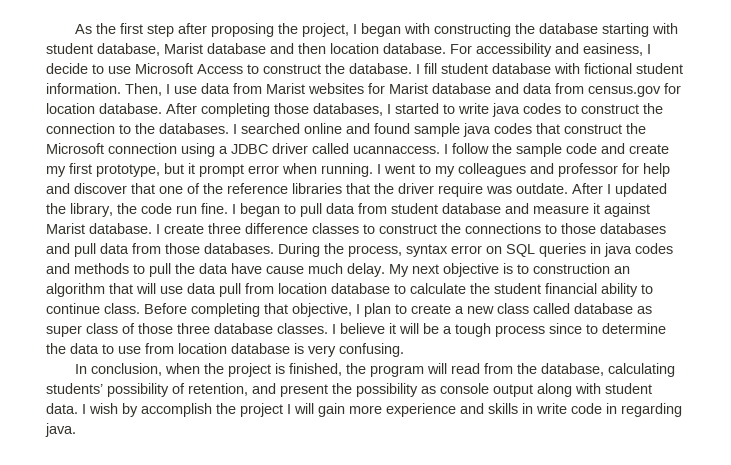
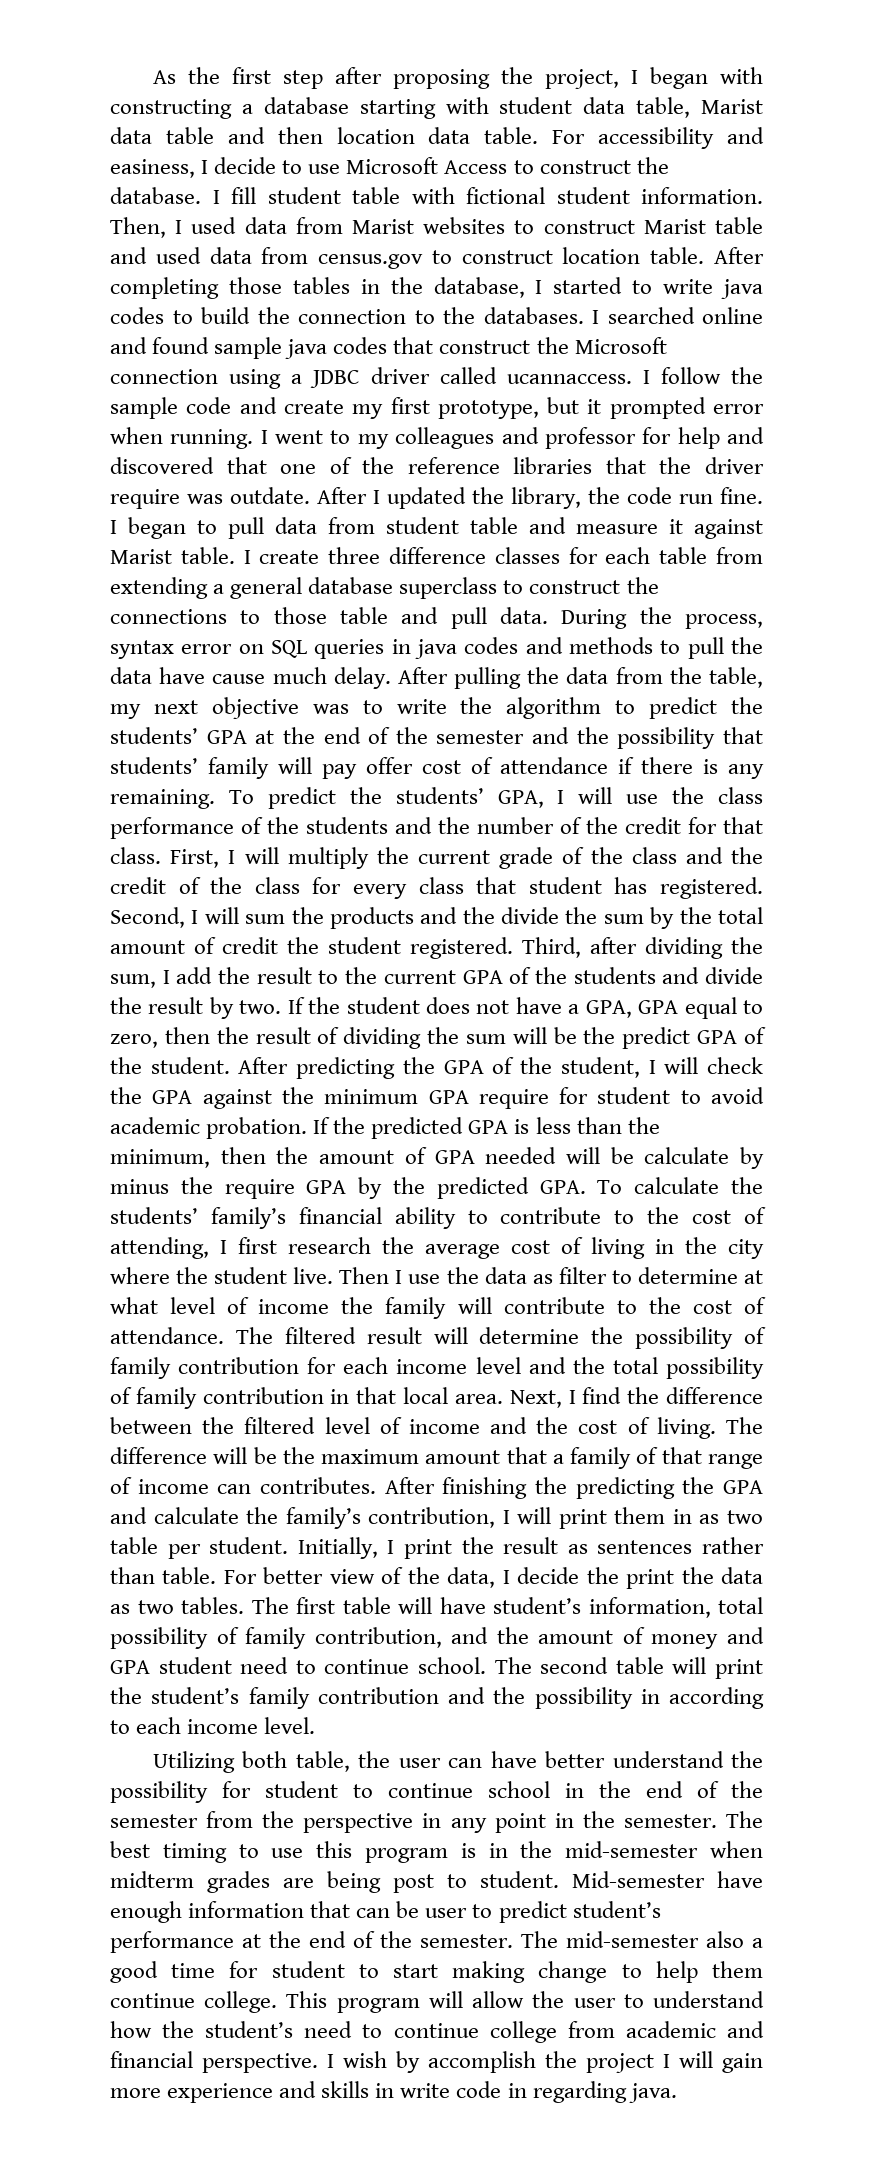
- As the first step after proposing the project, I began with constructing the database starting with student database, Marist database and then location database.
+ As the first step after proposing the project, I began with constructing a database starting with student data table, Marist data table and then location data table.
- I fill student database with fictional student information.
+ I fill student table with fictional student information.
- Then, I use data from Marist websites for Marist database and data from census.gov for location database. After completing those databases, I started to write java codes to construct the connection to the databases.
+ Then, I used data from Marist websites to construct Marist table and used data from census.gov to construct location table. After completing those tables in the database, I started to write java codes to build the connection to the databases.
- I follow the sample code and create my first prototype, but it prompt error when running.
+ I follow the sample code and create my first prototype, but it prompted error when running.
- I went to my colleagues and professor for help and discover that one of the reference libraries that the driver require was outdate.
+ I went to my colleagues and professor for help and discovered that one of the reference libraries that the driver require was outdate.
- I began to pull data from student database and measure it against Marist database.
+ I began to pull data from student table and measure it against Marist table.
- I create three difference classes to construct the connections to those databases and pull data from those databases.
+ I create three difference classes for each table from extending a general database superclass to construct the connections to those table and pull data.
- My next objective is to construction an algorithm that will use data pull from location database to calculate the student financial ability to continue class. Before completing that objective, I plan to create a new class called database as super class of those three database classes. I believe it will be a tough process since to determine the data to use from location database is very confusing.
- In conclusion, when the project is finished, the program will read from the database, calculating students’ possibility of retention, and present the possibility as console output along with student data.
+ After pulling the data from the table, my next objective was to write the algorithm to predict the students’ GPA at the end of the semester and the possibility that students’ family will pay offer cost of attendance if there is any remaining. To predict the students’ GPA, I will use the class performance of the students and the number of the credit for that class. First, I will multiply the current grade of the class and the credit of the class for every class that student has registered. Second, I will sum the products and the divide the sum by the total amount of credit the student registered. Third, after dividing the sum, I add the result to the current GPA of the students and divide the result by two. If the student does not have a GPA, GPA equal to zero, then the result of dividing the sum will be the predict GPA of the student. After predicting the GPA of the student, I will check the GPA against the minimum GPA require for student to avoid academic probation. If the predicted GPA is less than the minimum, then the amount of GPA needed will be calculate by minus the require GPA by the predicted GPA. To calculate the students’ family’s financial ability to contribute to the cost of attending, I first research the average cost of living in the city where the student live. Then I use the data as filter to determine at what level of income the family will contribute to the cost of attendance. The filtered result will determine the possibility of family contribution for each income level and the total possibility of family contribution in that local area. Next, I find the difference between the filtered level of income and the cost of living. The difference will be the maximum amount that a family of that range of income can contributes. After finishing the predicting the GPA and calculate the family’s contribution, I will print them in as two table per student. Initially, I print the result as sentences rather than table. For better view of the data, I decide the print the data as two tables. The first table will have student’s information, total possibility of family contribution, and the amount of money and GPA student need to continue school. The second table will print the student’s family contribution and the possibility in according to each income level.
+ Utilizing both table, the user can have better understand the possibility for student to continue school in the end of the semester from the perspective in any point in the semester. The best timing to use this program is in the mid-semester when midterm grades are being post to student. Mid-semester have enough information that can be user to predict student’s performance at the end of the semester. The mid-semester also a good time for student to start making change to help them continue college. This program will allow the user to understand how the student’s need to continue college from academic and financial perspective.

